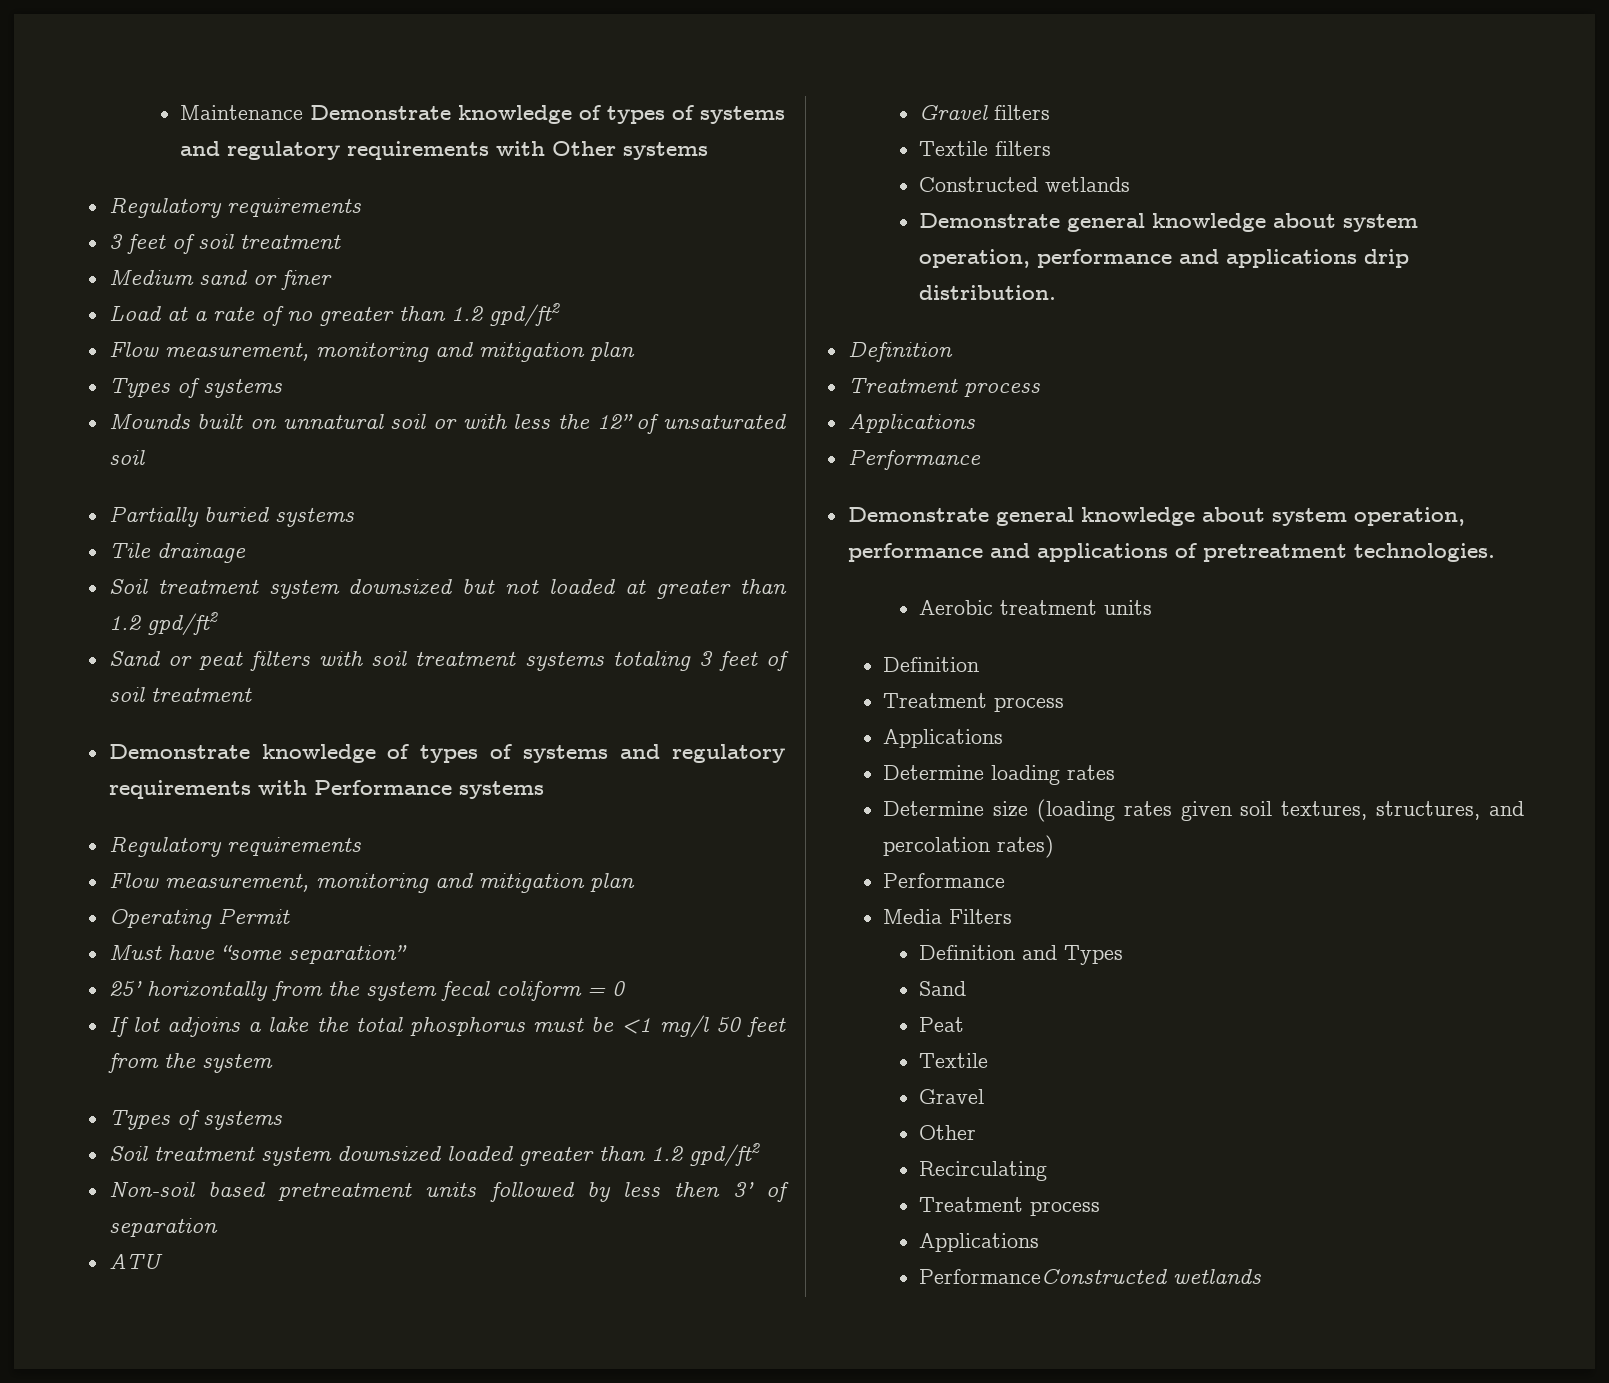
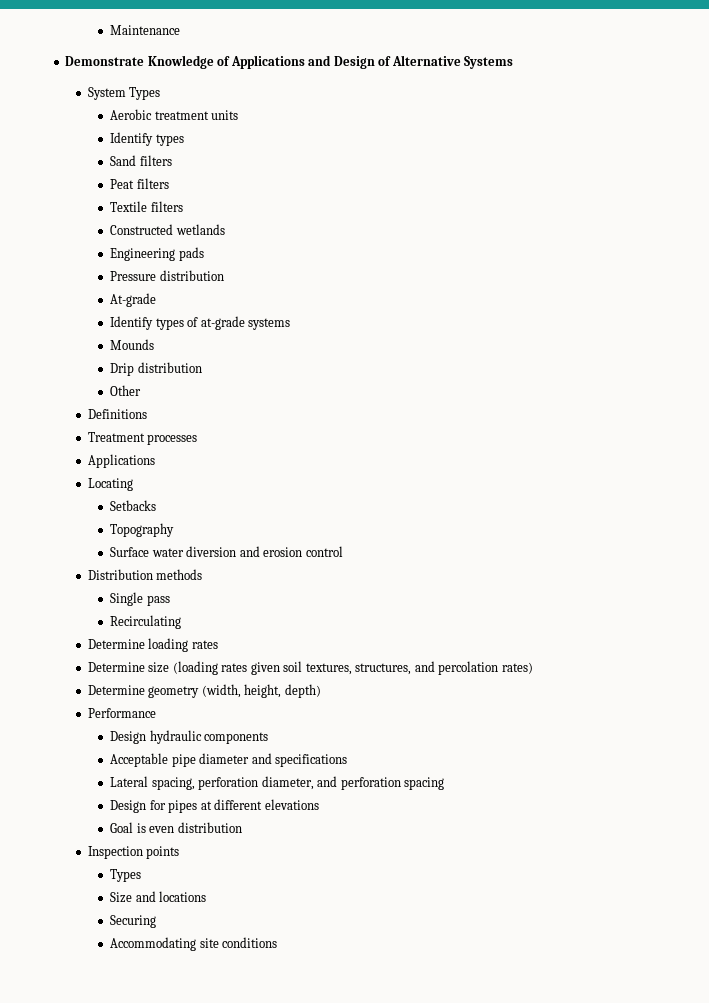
- Maintenance Demonstrate knowledge of types of systems and regulatory requirements with Other systems
- Regulatory requirements
- 3 feet of soil treatment
- Medium sand or finer
- Load at a rate of no greater than 1.2 gpd/ft2
- Flow measurement, monitoring and mitigation plan
- Types of systems
- Mounds built on unnatural soil or with less the 12” of unsaturated soil
- Partially buried systems
- Tile drainage
- Soil treatment system downsized but not loaded at greater than 1.2 gpd/ft2
- Sand or peat filters with soil treatment systems totaling 3 feet of soil treatment
- Demonstrate knowledge of types of systems and regulatory requirements with Performance systems
- Regulatory requirements
- Flow measurement, monitoring and mitigation plan
- Operating Permit
- Must have “some separation”
- 25’ horizontally from the system fecal coliform = 0
- If lot adjoins a lake the total phosphorus must be <1 mg/l 50 feet from the system
- Types of systems
- Soil treatment system downsized loaded greater than 1.2 gpd/ft2
- Non-soil based pretreatment units followed by less then 3’ of separation
- ATU
- Gravel filters
+ Maintenance
+ Demonstrate Knowledge of Applications and Design of Alternative Systems
+ System Types
+ Aerobic treatment units
+ Identify types
+ Sand filters
+ Peat filters
- Demonstrate general knowledge about system operation, performance and applications drip distribution.
- Definition
- Treatment process
+ Engineering pads
+ Pressure distribution
+ At-grade
+ Identify types of at-grade systems
+ Mounds
+ Drip distribution
+ Other
+ Definitions
+ Treatment processes
  Applications
- Performance
- Demonstrate general knowledge about system operation, performance and applications of pretreatment technologies.
- Aerobic treatment units
- Definition
- Treatment process
- Applications
+ Locating
+ Setbacks
+ Topography
+ Surface water diversion and erosion control
+ Distribution methods
+ Single pass
+ Recirculating
  Determine size (loading rates given soil textures, structures, and percolation rates)
+ Determine geometry (width, height, depth)
  Performance
- Media Filters
- Definition and Types
- Sand
- Peat
- Textile
- Gravel
- Other
- Recirculating
- Treatment process
- Applications
- PerformanceConstructed wetlands
+ Design hydraulic components
+ Acceptable pipe diameter and specifications
+ Lateral spacing, perforation diameter, and perforation spacing
+ Design for pipes at different elevations
+ Goal is even distribution
+ Inspection points
+ Types
+ Size and locations
+ Securing
+ Accommodating site conditions

